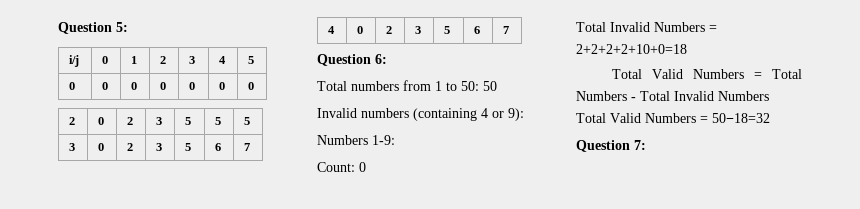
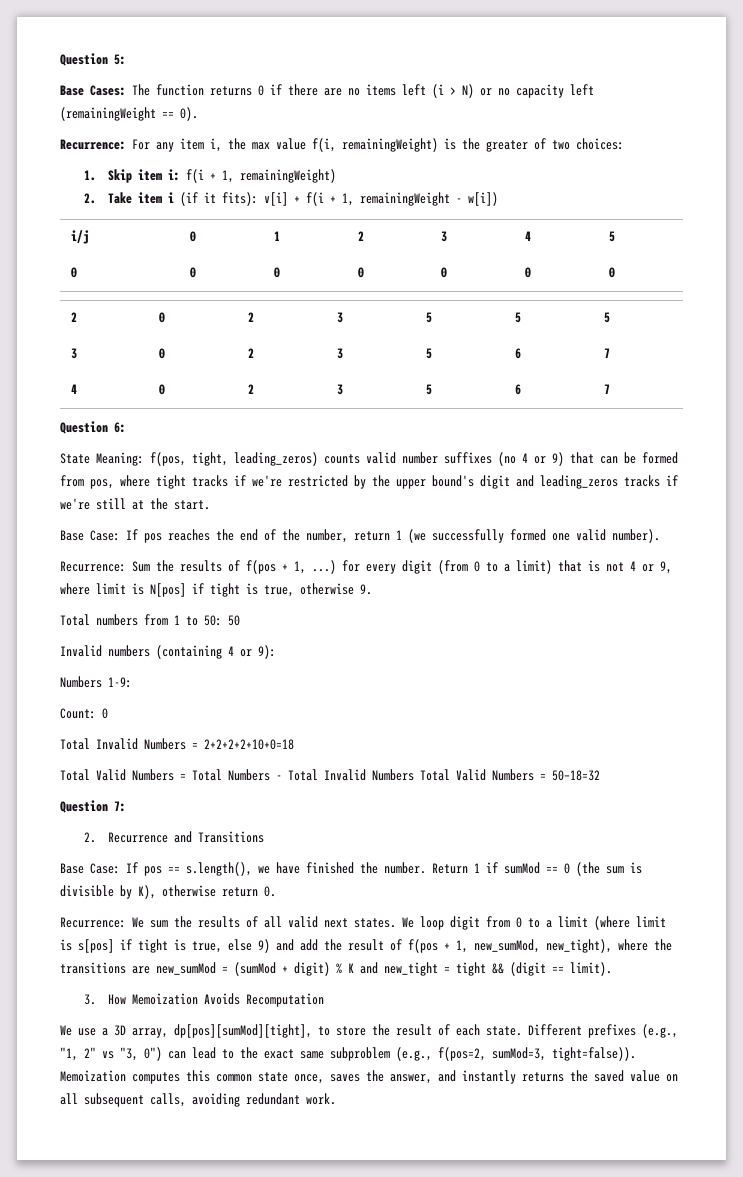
+ Base Cases: The function returns 0 if there are no items left (i > N) or no capacity left (remainingWeight == 0).
+ Recurrence: For any item i, the max value f(i, remainingWeight) is the greater of two choices:
+ 1. Skip item i: f(i + 1, remainingWeight)
+ 2. Take item i (if it fits): v[i] + f(i + 1, remainingWeight - w[i])
+ State Meaning: f(pos, tight, leading_zeros) counts valid number suffixes (no 4 or 9) that can be formed from pos, where tight tracks if we're restricted by the upper bound's digit and leading_zeros tracks if we're still at the start.
+ Base Case: If pos reaches the end of the number, return 1 (we successfully formed one valid number).
+ Recurrence: Sum the results of f(pos + 1, ...) for every digit (from 0 to a limit) that is not 4 or 9, where limit is N[pos] if tight is true, otherwise 9.
+ 2. Recurrence and Transitions
+ Base Case: If pos == s.length(), we have finished the number. Return 1 if sumMod == 0 (the sum is divisible by K), otherwise return 0.
+ Recurrence: We sum the results of all valid next states. We loop digit from 0 to a limit (where limit is s[pos] if tight is true, else 9) and add the result of f(pos + 1, new_sumMod, new_tight), where the transitions are new_sumMod = (sumMod + digit) % K and new_tight = tight && (digit == limit).
+ 3. How Memoization Avoids Recomputation
+ We use a 3D array, dp[pos][sumMod][tight], to store the result of each state. Different prefixes (e.g., "1, 2" vs "3, 0") can lead to the exact same subproblem (e.g., f(pos=2, sumMod=3, tight=false)). Memoization computes this common state once, saves the answer, and instantly returns the saved value on all subsequent calls, avoiding redundant work.

